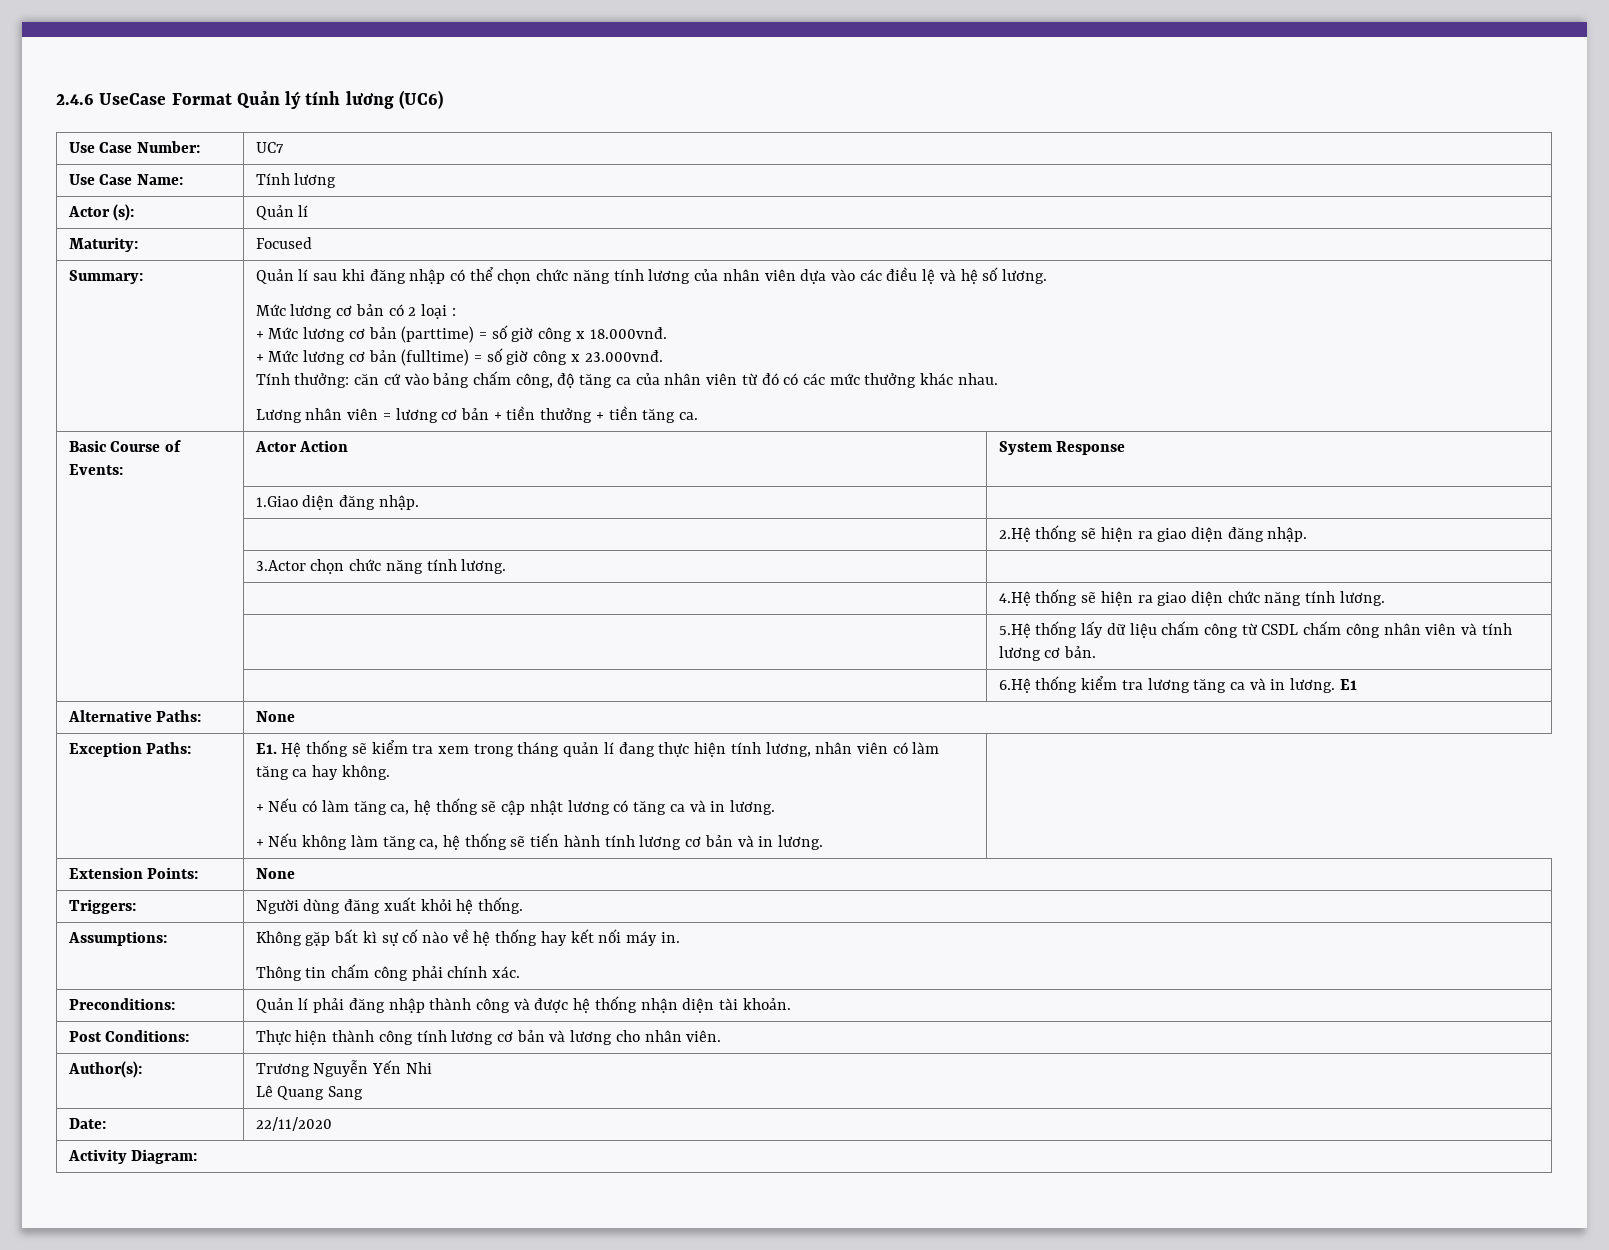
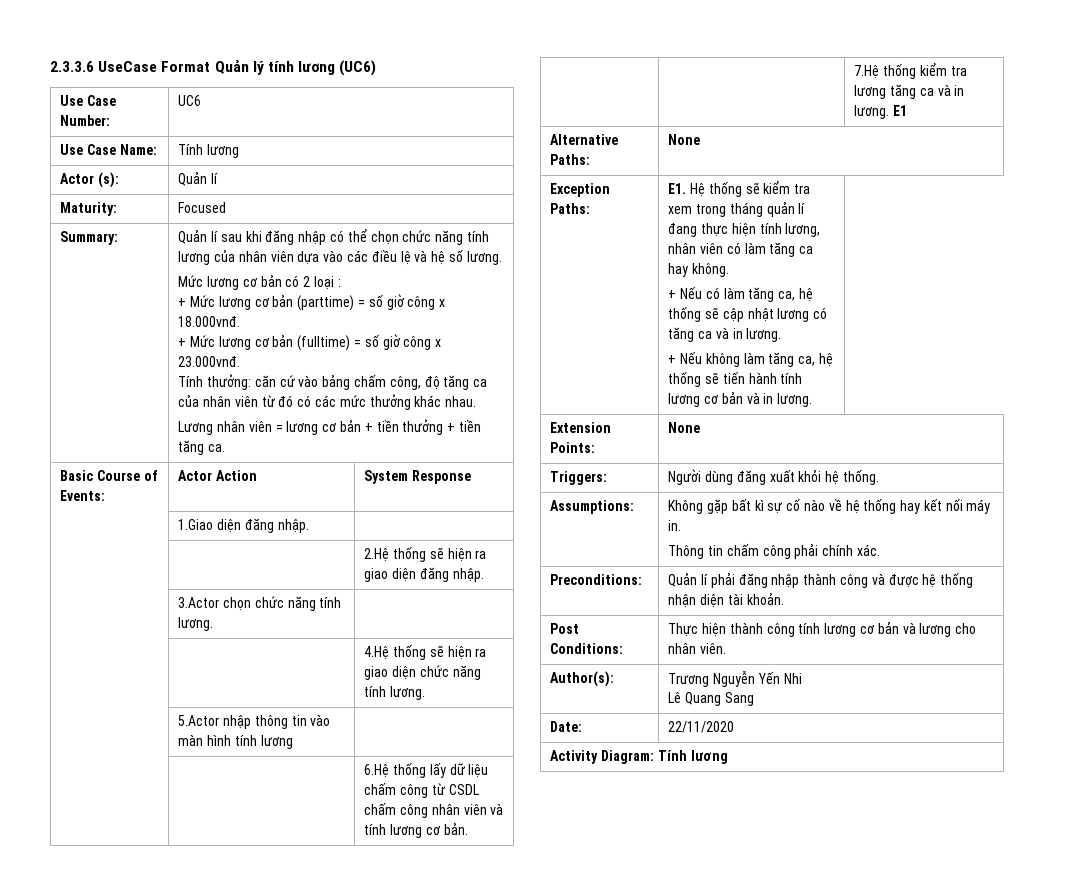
- 2.4.6 UseCase Format Quản lý tính lương (UC6)
+ 2.3.3.6 UseCase Format Quản lý tính lương (UC6)
- Use Case Number: | UC7
+ Use Case Number: | UC6
- | | 5.Hệ thống lấy dữ liệu chấm công từ CSDL chấm công nhân viên và tính lương cơ bản.
+ | 5.Actor nhập thông tin vào màn hình tính lương |
+ | | 6.Hệ thống lấy dữ liệu chấm công từ CSDL chấm công nhân viên và tính lương cơ bản.
- | | 6.Hệ thống kiểm tra lương tăng ca và in lương. E1
+ | | 7.Hệ thống kiểm tra lương tăng ca và in lương. E1
- Activity Diagram:
+ Activity Diagram: Tính lương

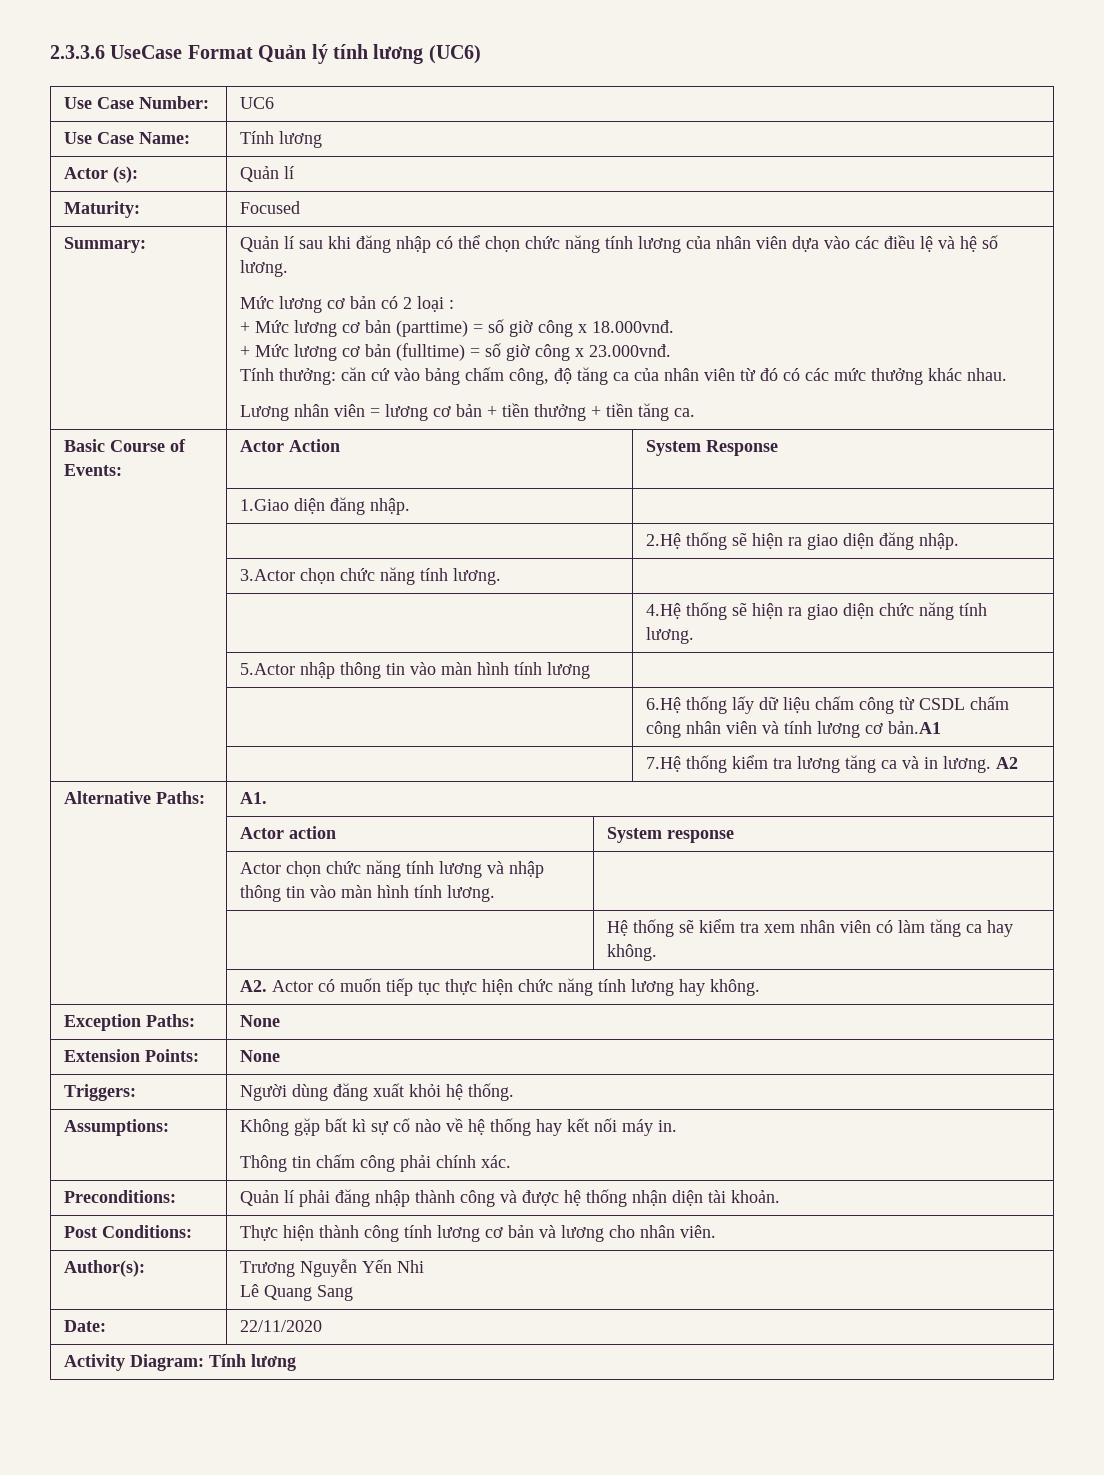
- | | 6.Hệ thống lấy dữ liệu chấm công từ CSDL chấm công nhân viên và tính lương cơ bản.
+ | | 6.Hệ thống lấy dữ liệu chấm công từ CSDL chấm công nhân viên và tính lương cơ bản.A1
- | | 7.Hệ thống kiểm tra lương tăng ca và in lương. E1
+ | | 7.Hệ thống kiểm tra lương tăng ca và in lương. A2
- Alternative Paths: | None
- Exception Paths: | E1. Hệ thống sẽ kiểm tra xem trong tháng quản lí đang thực hiện tính lương, nhân viên có làm tăng ca hay không.
+ Alternative Paths: | A1.
+ | Actor action | System response
+ | Actor chọn chức năng tính lương và nhập thông tin vào màn hình tính lương. |
+ | | Hệ thống sẽ kiểm tra xem nhân viên có làm tăng ca hay không.
- + Nếu có làm tăng ca, hệ thống sẽ cập nhật lương có tăng ca và in lương.
- + Nếu không làm tăng ca, hệ thống sẽ tiến hành tính lương cơ bản và in lương.
+ | A2. Actor có muốn tiếp tục thực hiện chức năng tính lương hay không.
+ Exception Paths: | None

